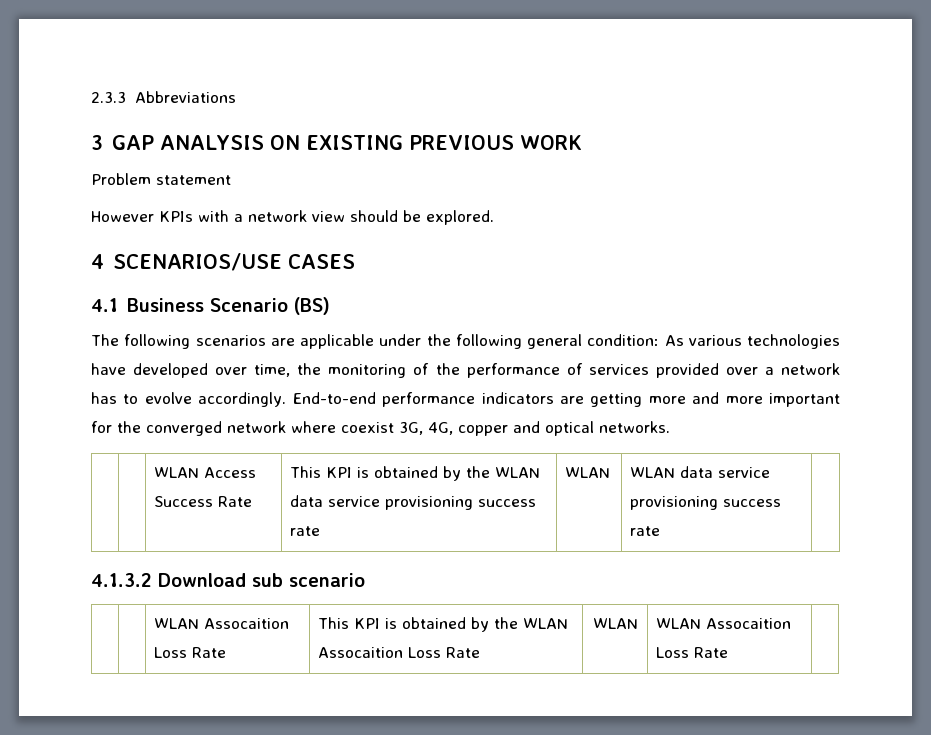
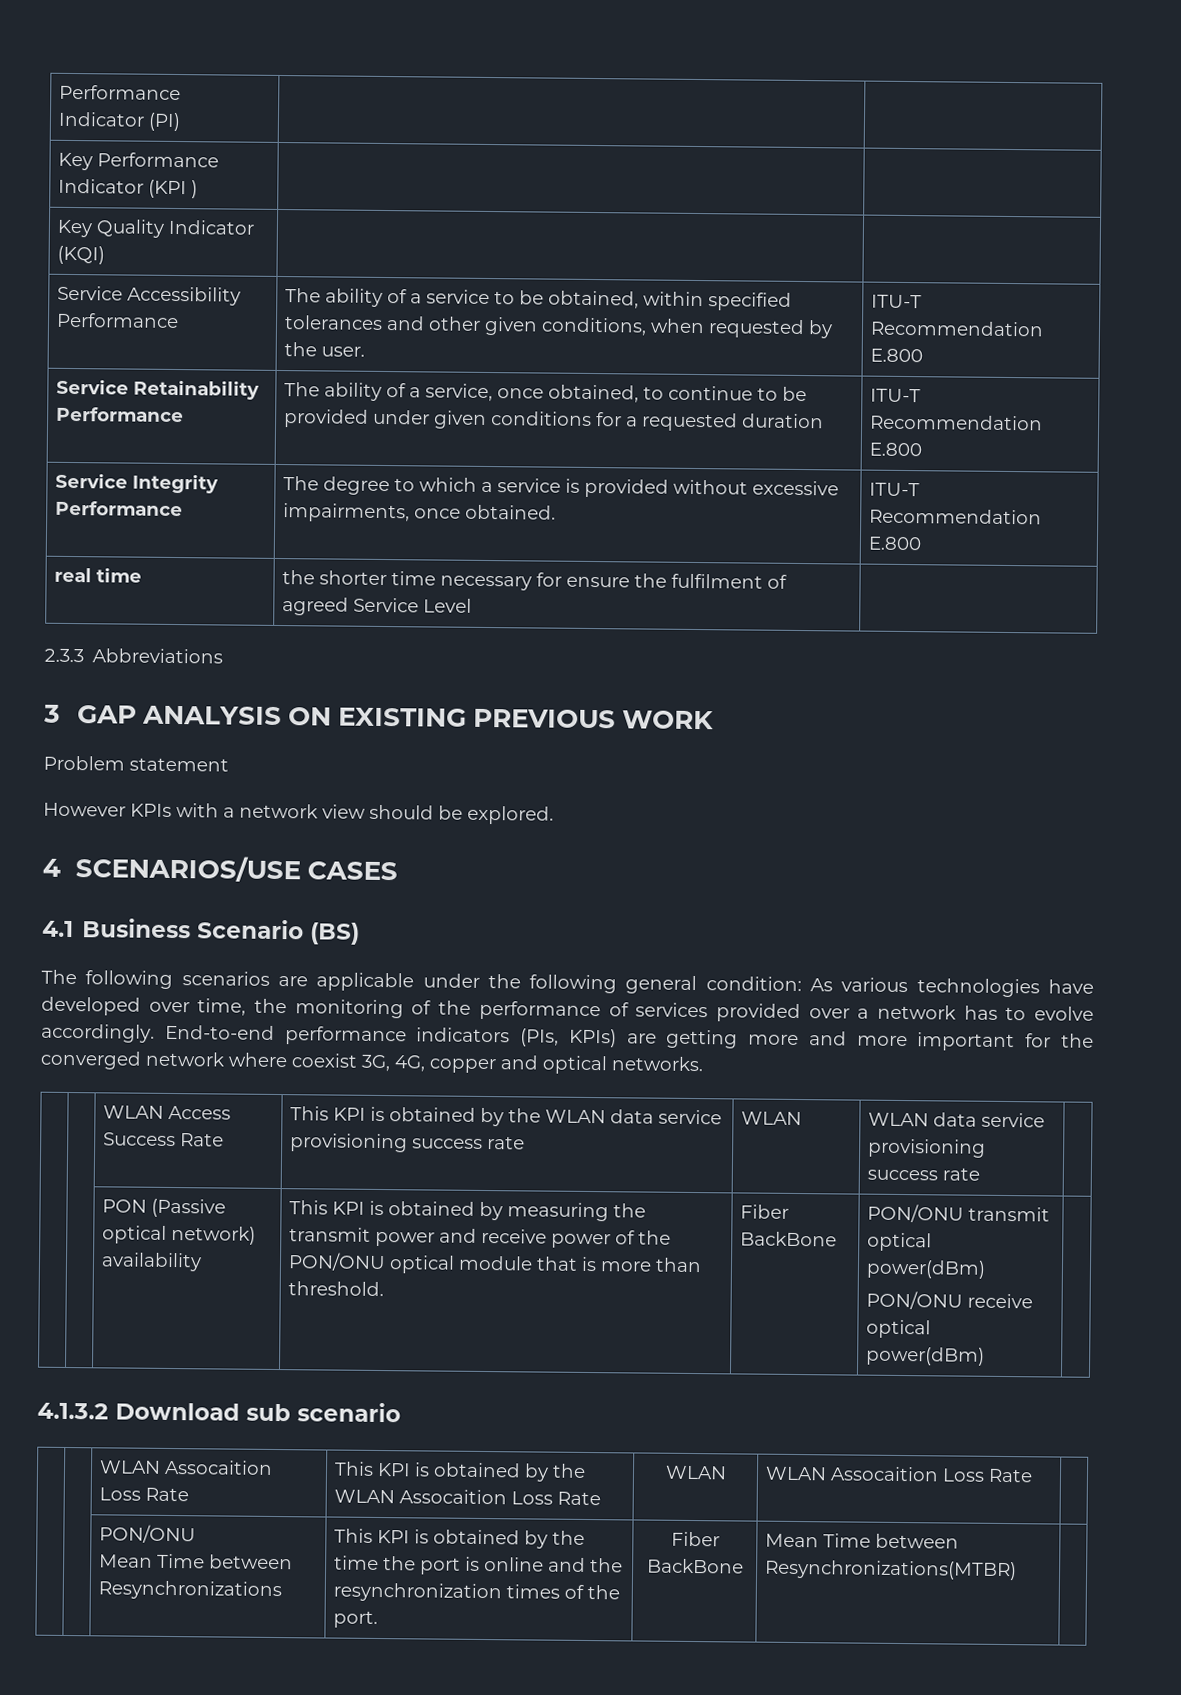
+ Performance Indicator (PI) | |
+ Key Performance Indicator (KPI ) | |
+ Key Quality Indicator (KQI) | |
+ Service Accessibility Performance | The ability of a service to be obtained, within specified tolerances and other given conditions, when requested by the user. | ITU-T Recommendation E.800
+ Service Retainability Performance | The ability of a service, once obtained, to continue to be provided under given conditions for a requested duration | ITU-T Recommendation E.800
+ Service Integrity Performance | The degree to which a service is provided without excessive impairments, once obtained. | ITU-T Recommendation E.800
+ real time | the shorter time necessary for ensure the fulfilment of agreed Service Level |
- End-to-end performance indicators are getting more and more important for the converged network where coexist 3G, 4G, copper and optical networks.
+ End-to-end performance indicators (PIs, KPIs) are getting more and more important for the converged network where coexist 3G, 4G, copper and optical networks.
+ | | PON (Passive optical network) availability | This KPI is obtained by measuring the transmit power and receive power of the PON/ONU optical module that is more than threshold. | Fiber BackBone | PON/ONU transmit optical power(dBm)
+ PON/ONU receive optical power(dBm) |
+ | | PON/ONU
+ Mean Time between Resynchronizations | This KPI is obtained by the time the port is online and the resynchronization times of the port. | Fiber BackBone | Mean Time between Resynchronizations(MTBR) |

